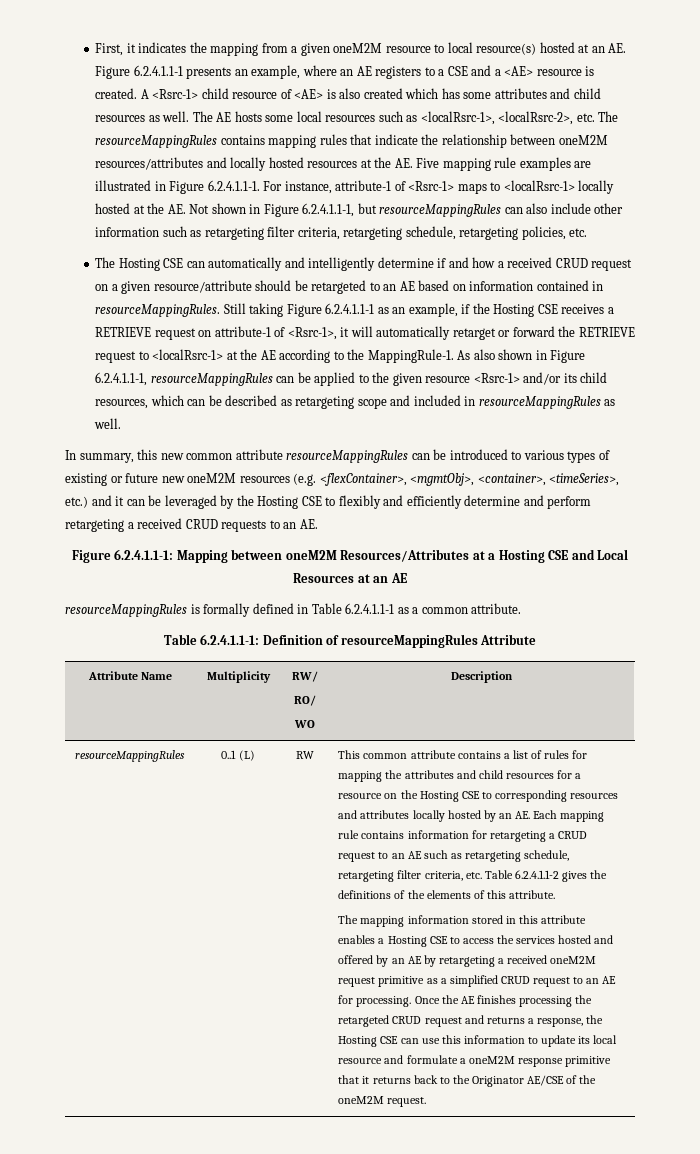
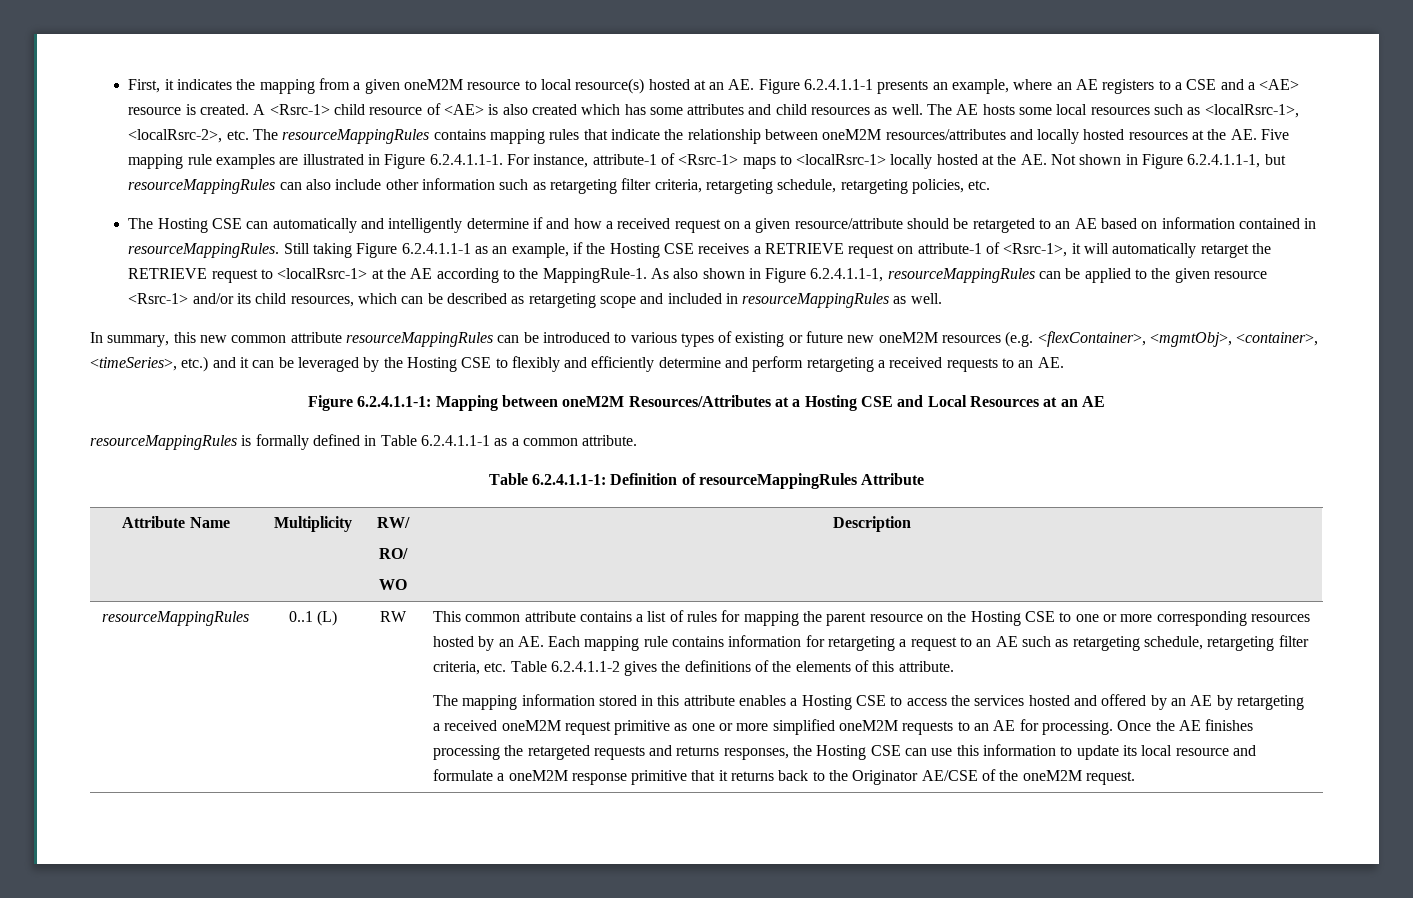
- The Hosting CSE can automatically and intelligently determine if and how a received CRUD request on a given resource/attribute should be retargeted to an AE based on information contained in resourceMappingRules.
+ The Hosting CSE can automatically and intelligently determine if and how a received request on a given resource/attribute should be retargeted to an AE based on information contained in resourceMappingRules.
- Still taking Figure 6.2.4.1.1-1 as an example, if the Hosting CSE receives a RETRIEVE request on attribute-1 of <Rsrc-1>, it will automatically retarget or forward the RETRIEVE request to <localRsrc-1> at the AE according to the MappingRule-1.
+ Still taking Figure 6.2.4.1.1-1 as an example, if the Hosting CSE receives a RETRIEVE request on attribute-1 of <Rsrc-1>, it will automatically retarget the RETRIEVE request to <localRsrc-1> at the AE according to the MappingRule-1.
- In summary, this new common attribute resourceMappingRules can be introduced to various types of existing or future new oneM2M resources (e.g. <flexContainer>, <mgmtObj>, <container>, <timeSeries>, etc.) and it can be leveraged by the Hosting CSE to flexibly and efficiently determine and perform retargeting a received CRUD requests to an AE.
+ In summary, this new common attribute resourceMappingRules can be introduced to various types of existing or future new oneM2M resources (e.g. <flexContainer>, <mgmtObj>, <container>, <timeSeries>, etc.) and it can be leveraged by the Hosting CSE to flexibly and efficiently determine and perform retargeting a received requests to an AE.
- This common attribute contains a list of rules for mapping the attributes and child resources for a resource on the Hosting CSE to corresponding resources and attributes locally hosted by an AE. Each mapping rule contains information for retargeting a CRUD request to an AE such as retargeting schedule, retargeting filter criteria, etc. Table 6.2.4.1.1-2 gives the definitions of the elements of this attribute.
+ This common attribute contains a list of rules for mapping the parent resource on the Hosting CSE to one or more corresponding resources hosted by an AE. Each mapping rule contains information for retargeting a request to an AE such as retargeting schedule, retargeting filter criteria, etc. Table 6.2.4.1.1-2 gives the definitions of the elements of this attribute.
- The mapping information stored in this attribute enables a Hosting CSE to access the services hosted and offered by an AE by retargeting a received oneM2M request primitive as a simplified CRUD request to an AE for processing.
+ The mapping information stored in this attribute enables a Hosting CSE to access the services hosted and offered by an AE by retargeting a received oneM2M request primitive as one or more simplified oneM2M requests to an AE for processing.
- Once the AE finishes processing the retargeted CRUD request and returns a response, the Hosting CSE can use this information to update its local resource and formulate a oneM2M response primitive that it returns back to the Originator AE/CSE of the oneM2M request.
+ Once the AE finishes processing the retargeted requests and returns responses, the Hosting CSE can use this information to update its local resource and formulate a oneM2M response primitive that it returns back to the Originator AE/CSE of the oneM2M request.

